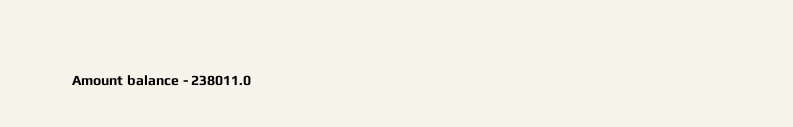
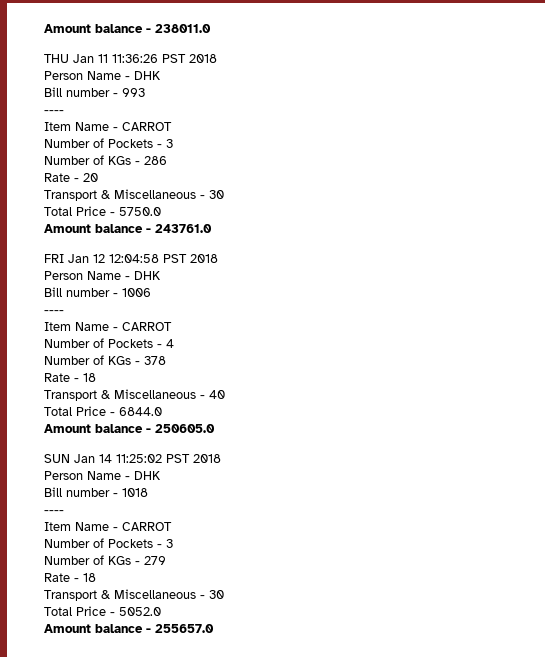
+ THU Jan 11 11:36:26 PST 2018
+ Person Name - DHK
+ Bill number - 993
+ ----
+ Item Name - CARROT
+ Number of Pockets - 3
+ Number of KGs - 286
+ Rate - 20
+ Transport & Miscellaneous - 30
+ Total Price - 5750.0
+ Amount balance - 243761.0
+ FRI Jan 12 12:04:58 PST 2018
+ Person Name - DHK
+ Bill number - 1006
+ ----
+ Item Name - CARROT
+ Number of Pockets - 4
+ Number of KGs - 378
+ Rate - 18
+ Transport & Miscellaneous - 40
+ Total Price - 6844.0
+ Amount balance - 250605.0
+ SUN Jan 14 11:25:02 PST 2018
+ Person Name - DHK
+ Bill number - 1018
+ ----
+ Item Name - CARROT
+ Number of Pockets - 3
+ Number of KGs - 279
+ Rate - 18
+ Transport & Miscellaneous - 30
+ Total Price - 5052.0
+ Amount balance - 255657.0

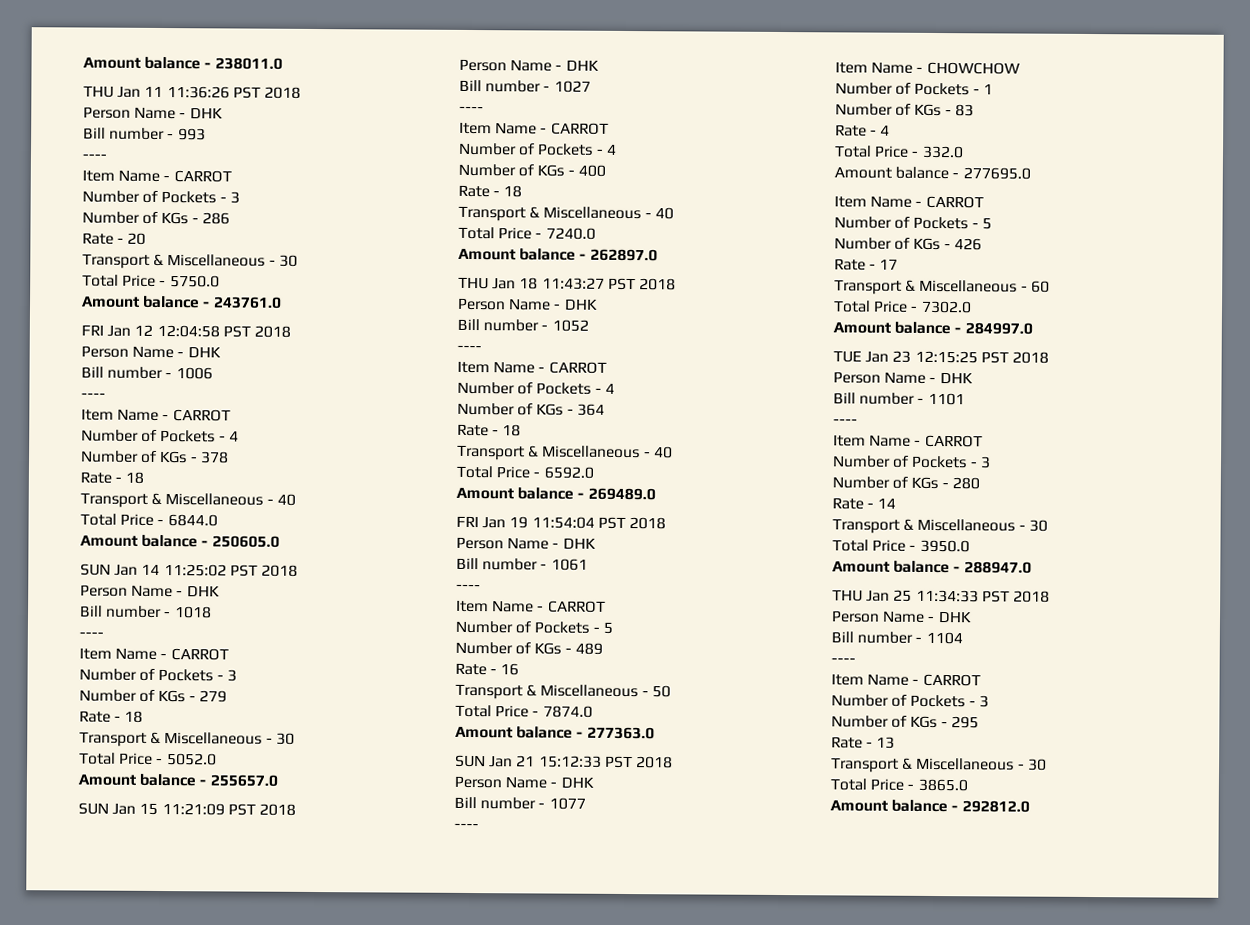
+ SUN Jan 15 11:21:09 PST 2018
+ Person Name - DHK
+ Bill number - 1027
+ ----
+ Item Name - CARROT
+ Number of Pockets - 4
+ Number of KGs - 400
+ Rate - 18
+ Transport & Miscellaneous - 40
+ Total Price - 7240.0
+ Amount balance - 262897.0
+ THU Jan 18 11:43:27 PST 2018
+ Person Name - DHK
+ Bill number - 1052
+ ----
+ Item Name - CARROT
+ Number of Pockets - 4
+ Number of KGs - 364
+ Rate - 18
+ Transport & Miscellaneous - 40
+ Total Price - 6592.0
+ Amount balance - 269489.0
+ FRI Jan 19 11:54:04 PST 2018
+ Person Name - DHK
+ Bill number - 1061
+ ----
+ Item Name - CARROT
+ Number of Pockets - 5
+ Number of KGs - 489
+ Rate - 16
+ Transport & Miscellaneous - 50
+ Total Price - 7874.0
+ Amount balance - 277363.0
+ SUN Jan 21 15:12:33 PST 2018
+ Person Name - DHK
+ Bill number - 1077
+ ----
+ Item Name - CHOWCHOW
+ Number of Pockets - 1
+ Number of KGs - 83
+ Rate - 4
+ Total Price - 332.0
+ Amount balance - 277695.0
+ Item Name - CARROT
+ Number of Pockets - 5
+ Number of KGs - 426
+ Rate - 17
+ Transport & Miscellaneous - 60
+ Total Price - 7302.0
+ Amount balance - 284997.0
+ TUE Jan 23 12:15:25 PST 2018
+ Person Name - DHK
+ Bill number - 1101
+ ----
+ Item Name - CARROT
+ Number of Pockets - 3
+ Number of KGs - 280
+ Rate - 14
+ Transport & Miscellaneous - 30
+ Total Price - 3950.0
+ Amount balance - 288947.0
+ THU Jan 25 11:34:33 PST 2018
+ Person Name - DHK
+ Bill number - 1104
+ ----
+ Item Name - CARROT
+ Number of Pockets - 3
+ Number of KGs - 295
+ Rate - 13
+ Transport & Miscellaneous - 30
+ Total Price - 3865.0
+ Amount balance - 292812.0

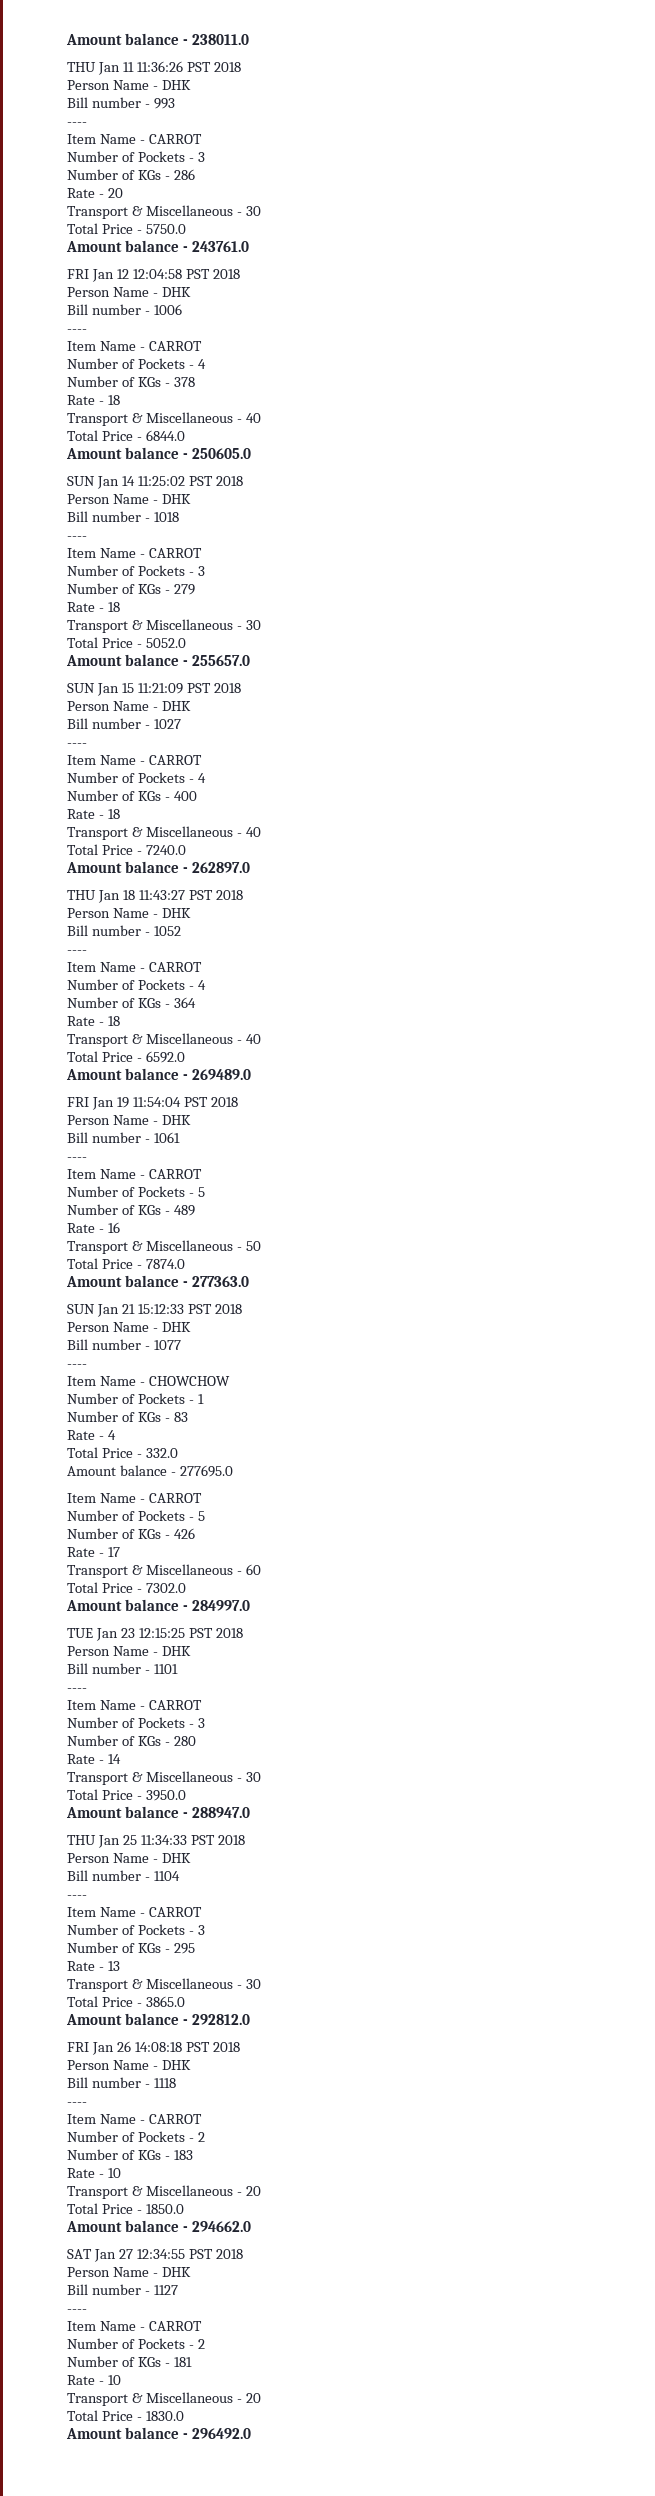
+ FRI Jan 26 14:08:18 PST 2018
+ Person Name - DHK
+ Bill number - 1118
+ ----
+ Item Name - CARROT
+ Number of Pockets - 2
+ Number of KGs - 183
+ Rate - 10
+ Transport & Miscellaneous - 20
+ Total Price - 1850.0
+ Amount balance - 294662.0
+ SAT Jan 27 12:34:55 PST 2018
+ Person Name - DHK
+ Bill number - 1127
+ ----
+ Item Name - CARROT
+ Number of Pockets - 2
+ Number of KGs - 181
+ Rate - 10
+ Transport & Miscellaneous - 20
+ Total Price - 1830.0
+ Amount balance - 296492.0

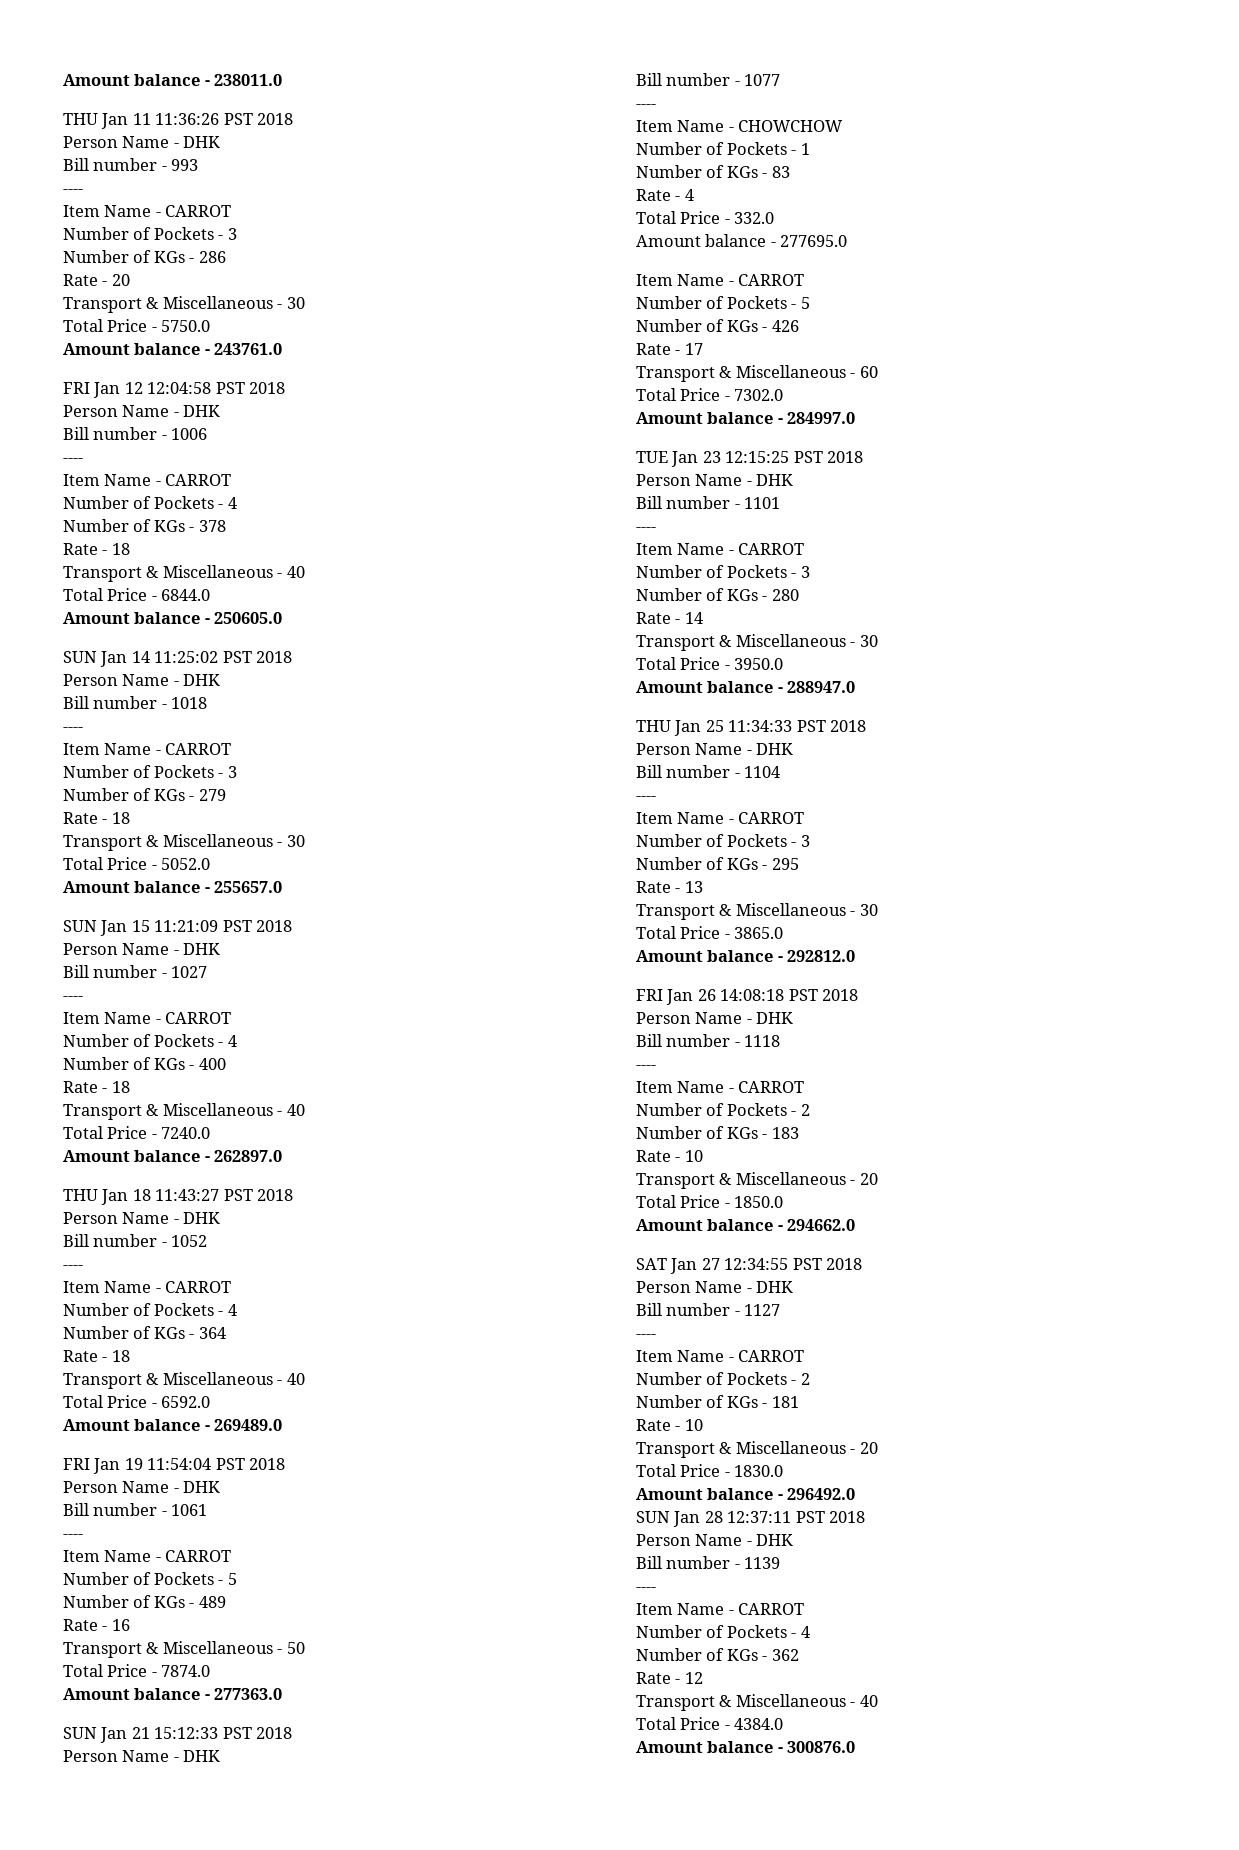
+ SUN Jan 28 12:37:11 PST 2018
+ Person Name - DHK
+ Bill number - 1139
+ ----
+ Item Name - CARROT
+ Number of Pockets - 4
+ Number of KGs - 362
+ Rate - 12
+ Transport & Miscellaneous - 40
+ Total Price - 4384.0
+ Amount balance - 300876.0

